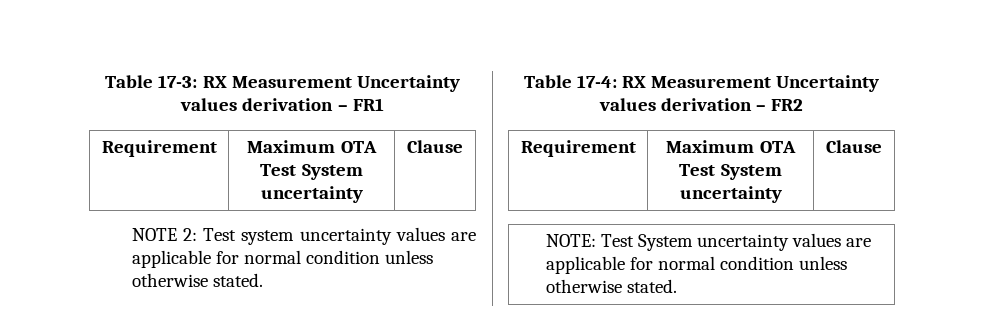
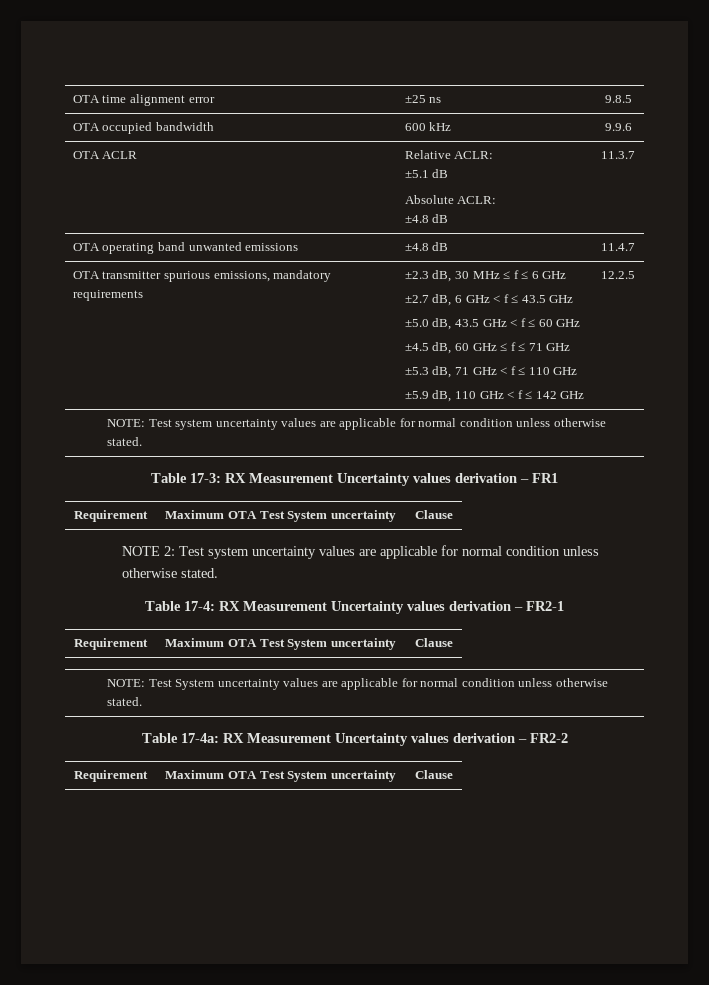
+ OTA time alignment error | ±25 ns | 9.8.5
+ OTA occupied bandwidth | 600 kHz | 9.9.6
+ OTA ACLR | Relative ACLR:
+ ±5.1 dB
+ Absolute ACLR:
+ ±4.8 dB | 11.3.7
+ OTA operating band unwanted emissions | ±4.8 dB | 11.4.7
+ OTA transmitter spurious emissions, mandatory requirements | ±2.3 dB, 30 MHz ≤ f ≤ 6 GHz
+ ±2.7 dB, 6 GHz < f ≤ 43.5 GHz
+ ±5.0 dB, 43.5 GHz < f ≤ 60 GHz
+ ±4.5 dB, 60 GHz ≤ f ≤ 71 GHz
+ ±5.3 dB, 71 GHz < f ≤ 110 GHz
+ ±5.9 dB, 110 GHz < f ≤ 142 GHz | 12.2.5
+ NOTE: Test system uncertainty values are applicable for normal condition unless otherwise stated.
- Table 17-4: RX Measurement Uncertainty values derivation – FR2
+ Table 17-4: RX Measurement Uncertainty values derivation – FR2-1
+ Table 17-4a: RX Measurement Uncertainty values derivation – FR2-2
+ Requirement | Maximum OTA Test System uncertainty | Clause

